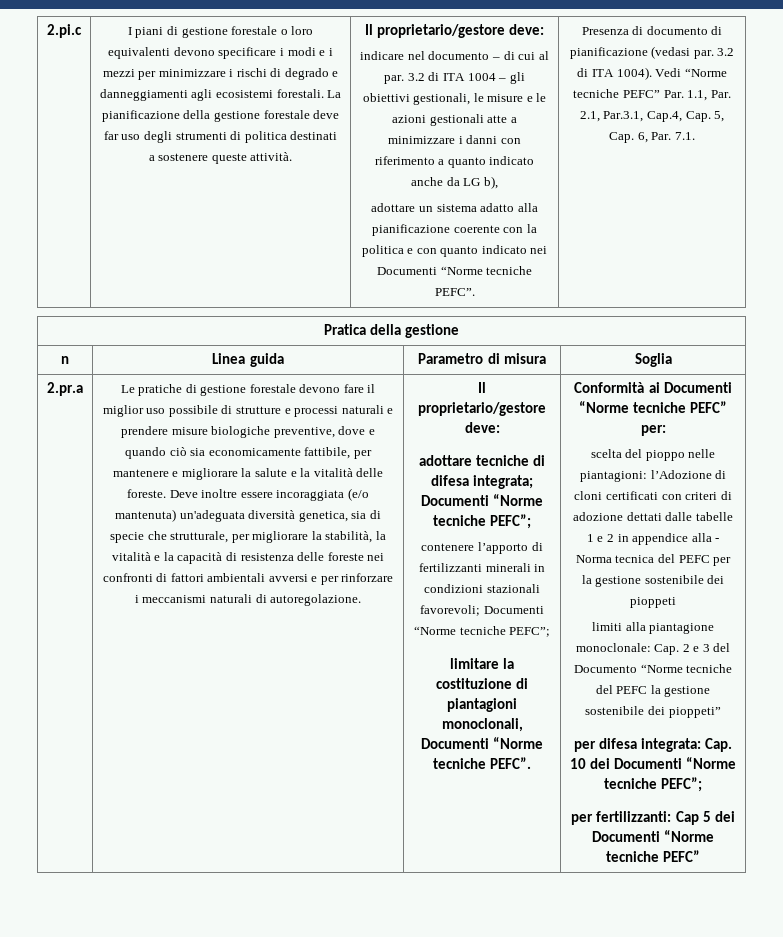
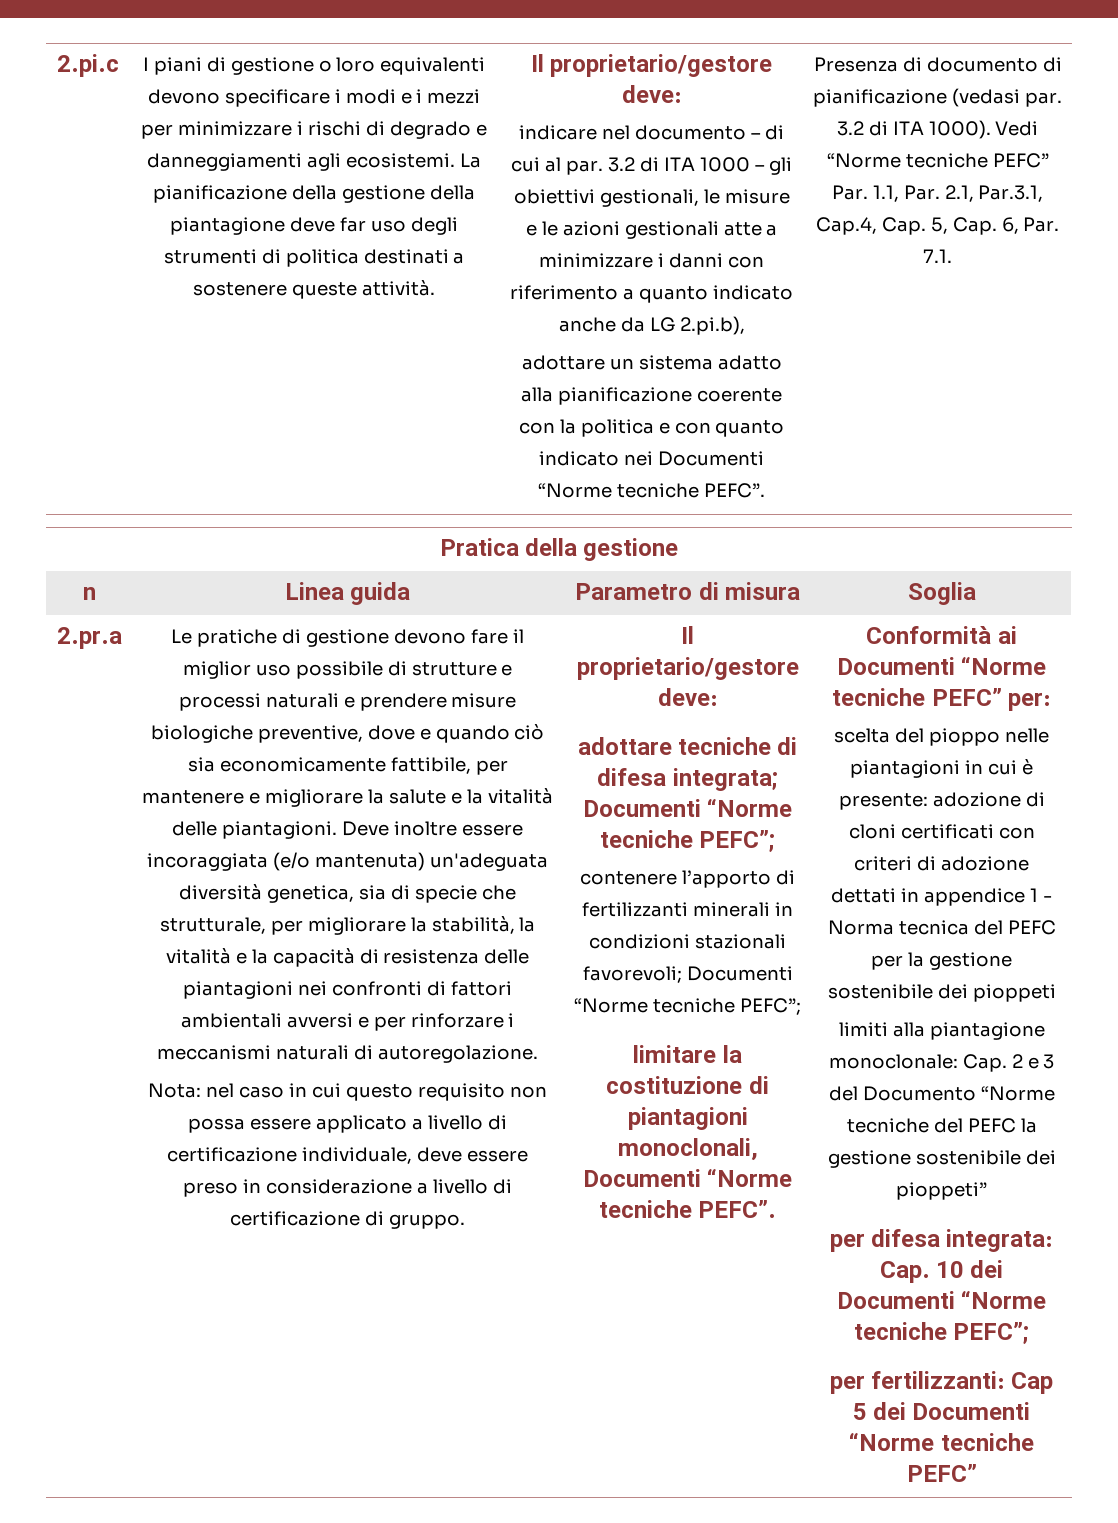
- I piani di gestione forestale o loro equivalenti devono specificare i modi e i mezzi per minimizzare i rischi di degrado e danneggiamenti agli ecosistemi forestali.
+ I piani di gestione o loro equivalenti devono specificare i modi e i mezzi per minimizzare i rischi di degrado e danneggiamenti agli ecosistemi.
- La pianificazione della gestione forestale deve far uso degli strumenti di politica destinati a sostenere queste attività.
+ La pianificazione della gestione della piantagione deve far uso degli strumenti di politica destinati a sostenere queste attività.
- 3.2 di ITA 1004 – gli obiettivi gestionali, le misure e le azioni gestionali atte a minimizzare i danni con riferimento a quanto indicato anche da LG b),
+ 3.2 di ITA 1000 – gli obiettivi gestionali, le misure e le azioni gestionali atte a minimizzare i danni con riferimento a quanto indicato anche da LG 2.pi.b),
- 3.2 di ITA 1004).
+ 3.2 di ITA 1000).
- Le pratiche di gestione forestale devono fare il miglior uso possibile di strutture e processi naturali e prendere misure biologiche preventive, dove e quando ciò sia economicamente fattibile, per mantenere e migliorare la salute e la vitalità delle foreste.
+ Le pratiche di gestione devono fare il miglior uso possibile di strutture e processi naturali e prendere misure biologiche preventive, dove e quando ciò sia economicamente fattibile, per mantenere e migliorare la salute e la vitalità delle piantagioni.
- Deve inoltre essere incoraggiata (e/o mantenuta) un'adeguata diversità genetica, sia di specie che strutturale, per migliorare la stabilità, la vitalità e la capacità di resistenza delle foreste nei confronti di fattori ambientali avversi e per rinforzare i meccanismi naturali di autoregolazione.
+ Deve inoltre essere incoraggiata (e/o mantenuta) un'adeguata diversità genetica, sia di specie che strutturale, per migliorare la stabilità, la vitalità e la capacità di resistenza delle piantagioni nei confronti di fattori ambientali avversi e per rinforzare i meccanismi naturali di autoregolazione.
+ Nota: nel caso in cui questo requisito non possa essere applicato a livello di certificazione individuale, deve essere preso in considerazione a livello di certificazione di gruppo.
- scelta del pioppo nelle piantagioni: l’Adozione di cloni certificati con criteri di adozione dettati dalle tabelle 1 e 2 in appendice alla - Norma tecnica del PEFC per la gestione sostenibile dei pioppeti
+ scelta del pioppo nelle piantagioni in cui è presente: adozione di cloni certificati con criteri di adozione dettati in appendice 1 - Norma tecnica del PEFC per la gestione sostenibile dei pioppeti

